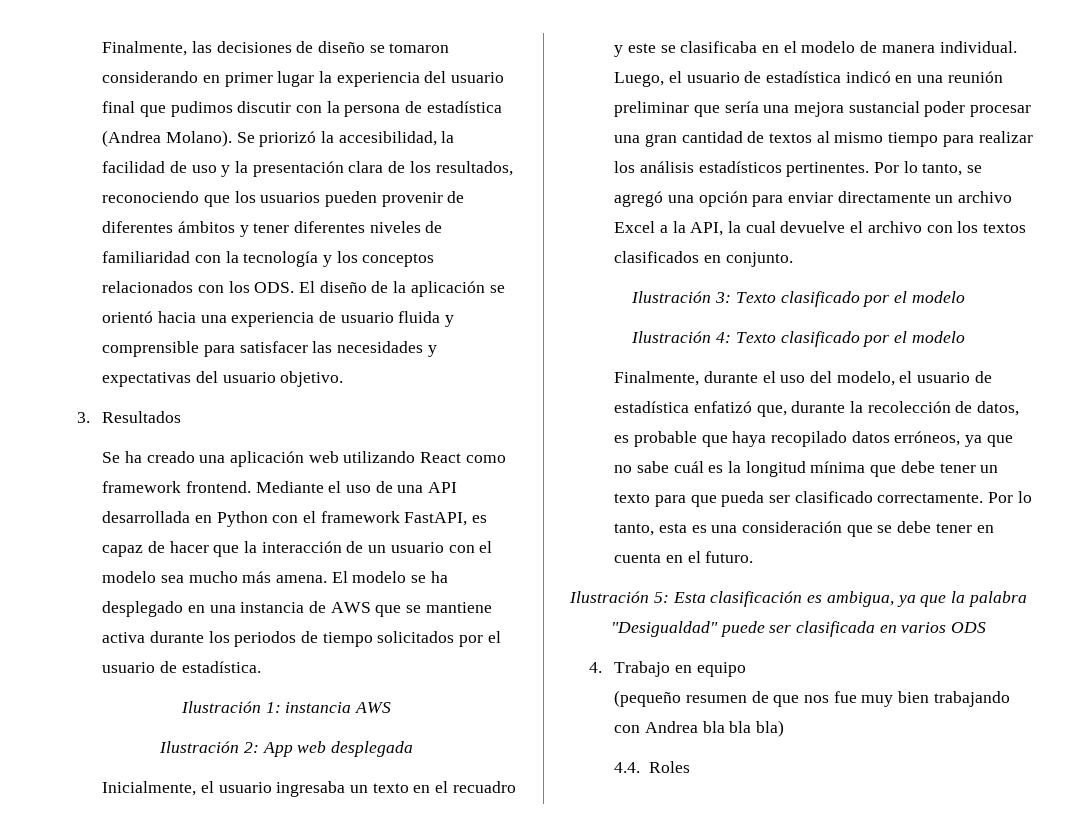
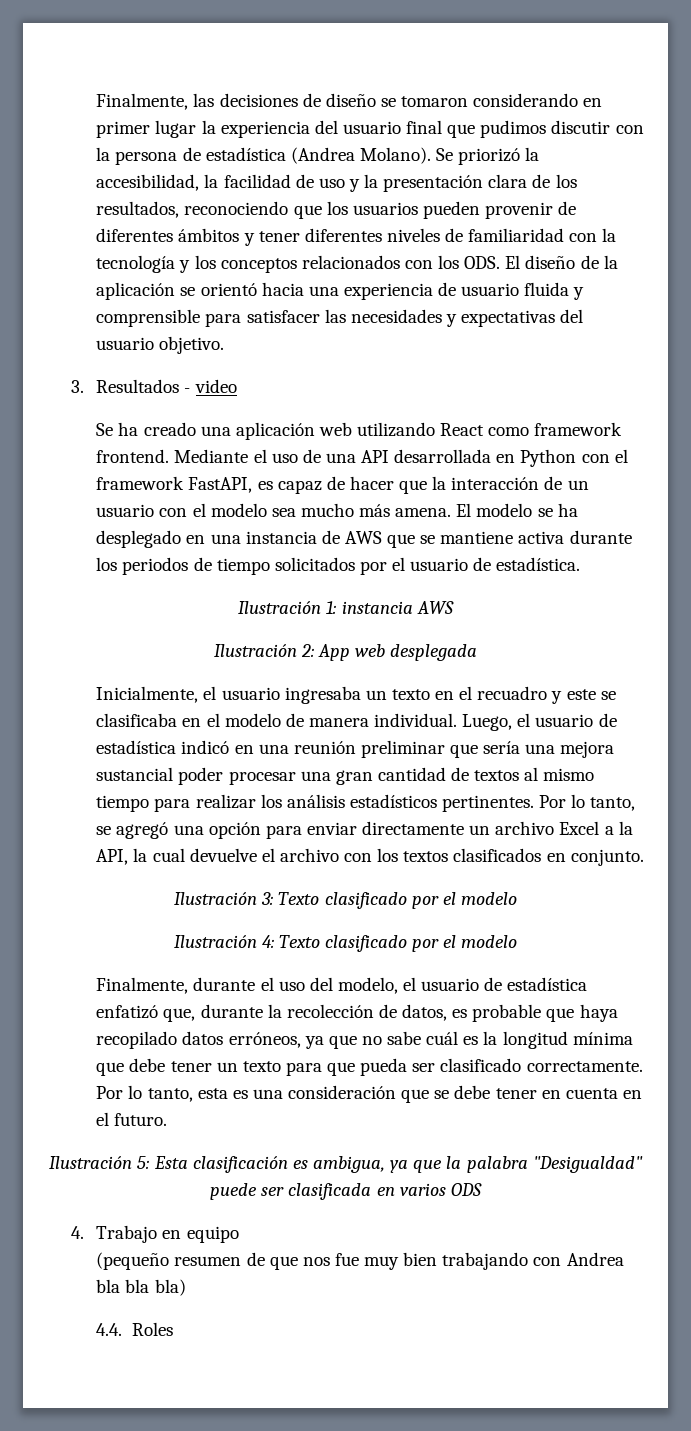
- 3. Resultados
+ 3. Resultados - video

